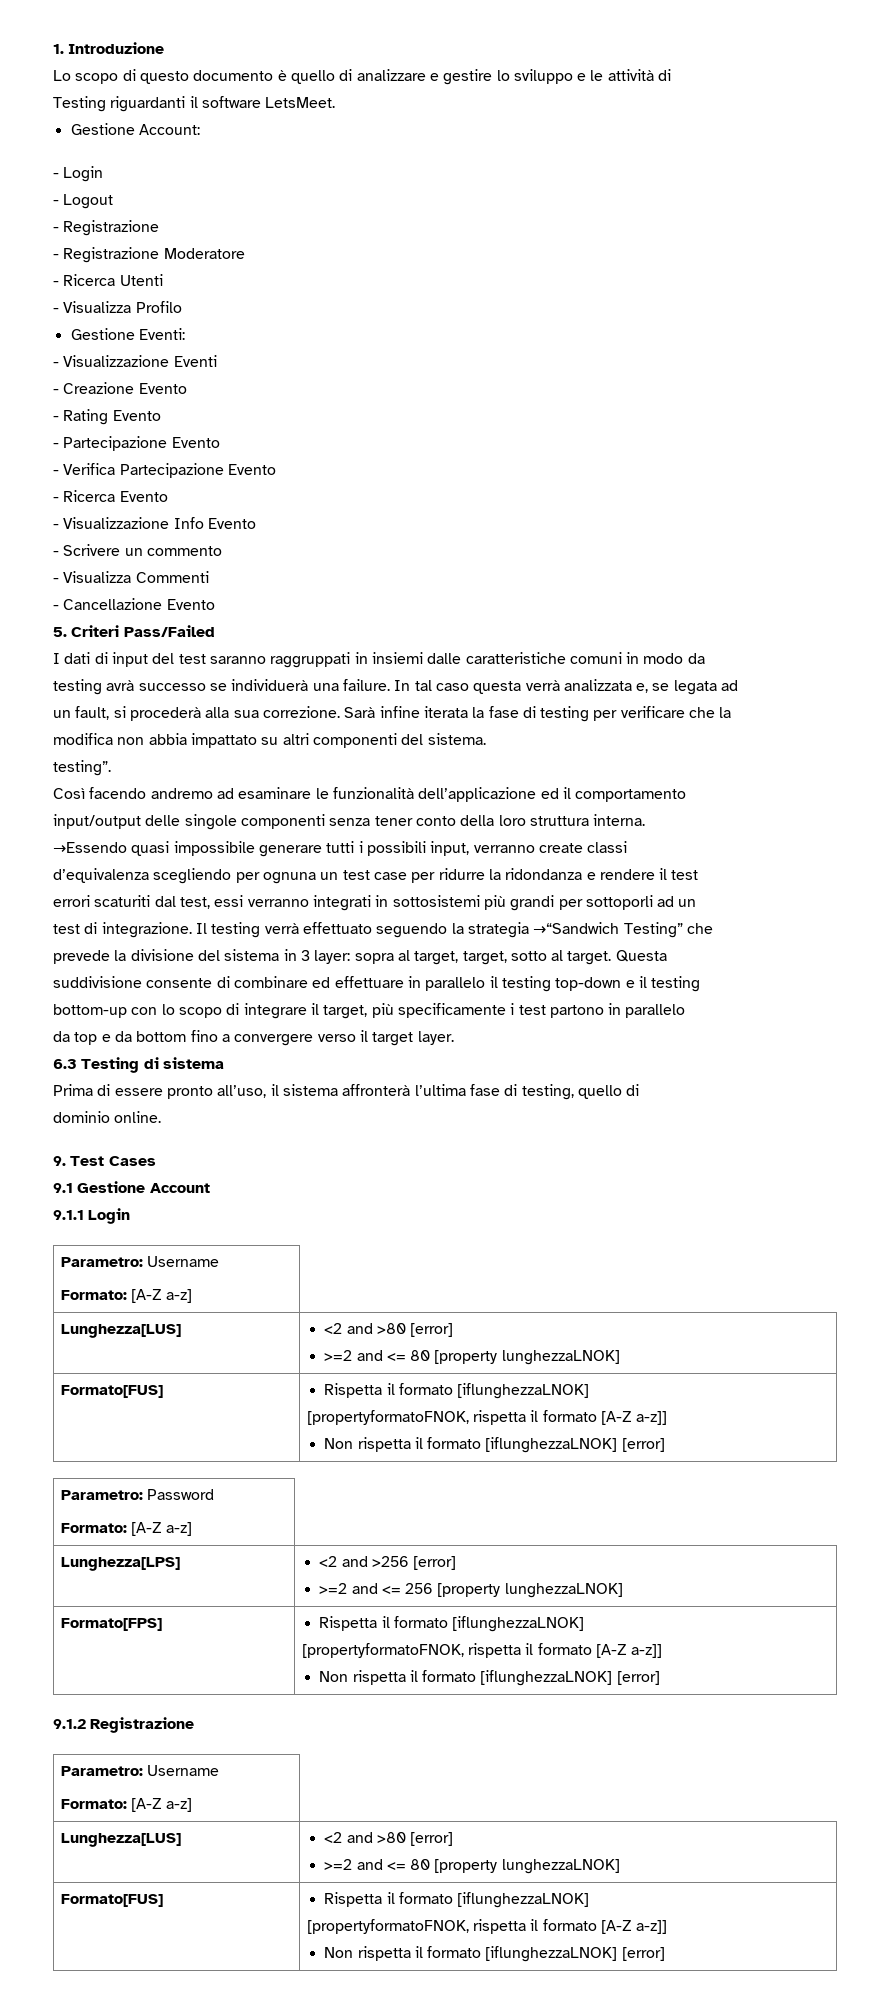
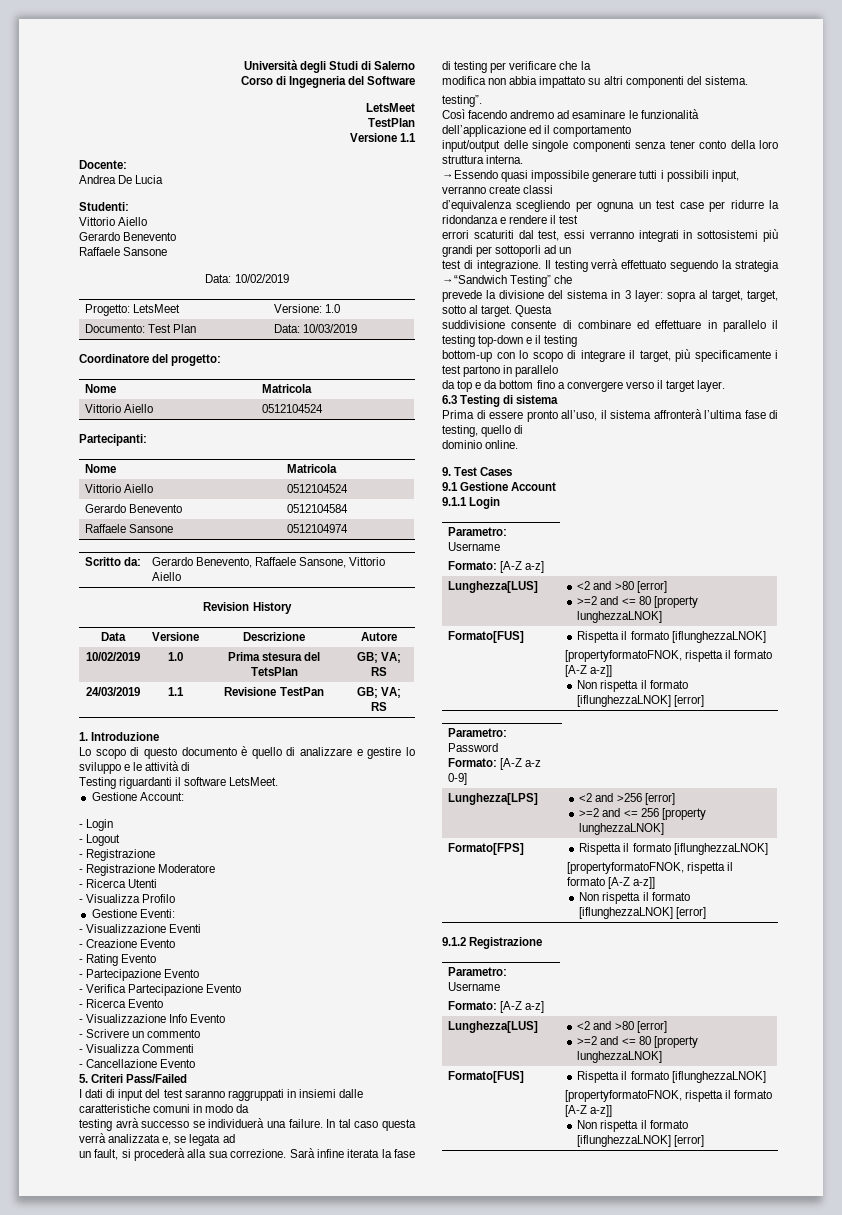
+ Università degli Studi di Salerno
+ Corso di Ingegneria del Software
+ LetsMeet
+ TestPlan
+ Versione 1.1
+ Docente:
+ Andrea De Lucia
+ Studenti:
+ Vittorio Aiello
+ Gerardo Benevento
+ Raffaele Sansone
+ Data: 10/02/2019
+ Progetto: LetsMeet | Versione: 1.0
+ Documento: Test Plan | Data: 10/03/2019
+ Coordinatore del progetto:
+ Nome | Matricola
+ Vittorio Aiello | 0512104524
+ Partecipanti:
+ Nome | Matricola
+ Vittorio Aiello | 0512104524
+ Gerardo Benevento | 0512104584
+ Raffaele Sansone | 0512104974
+ Scritto da: | Gerardo Benevento, Raffaele Sansone, Vittorio Aiello
+ Revision History
+ Data | Versione | Descrizione | Autore
+ 10/02/2019 | 1.0 | Prima stesura del TetsPlan | GB; VA; RS
+ 24/03/2019 | 1.1 | Revisione TestPan | GB; VA; RS
  Parametro: Password
- Formato: [A-Z a-z]
+ Formato: [A-Z a-z 0-9]

